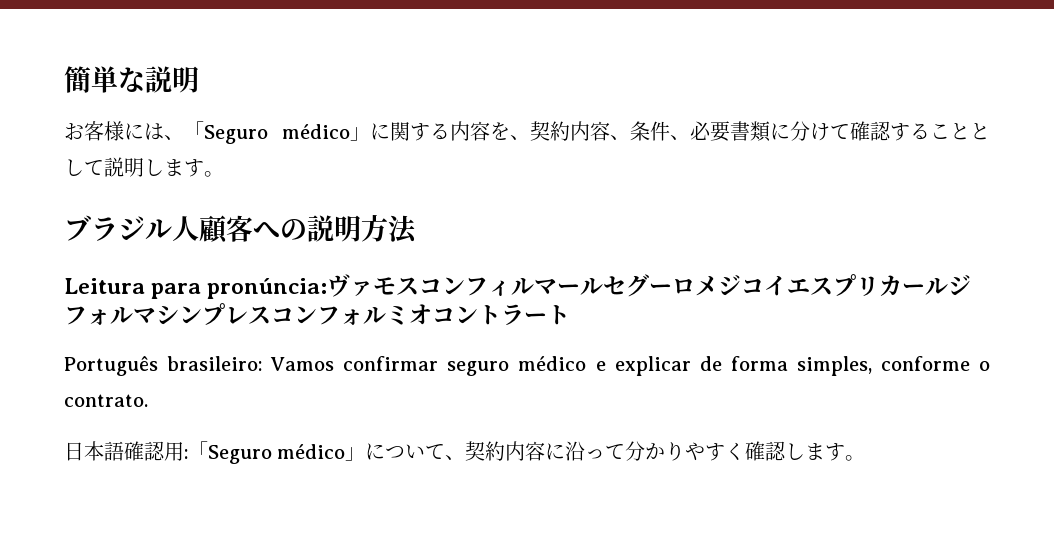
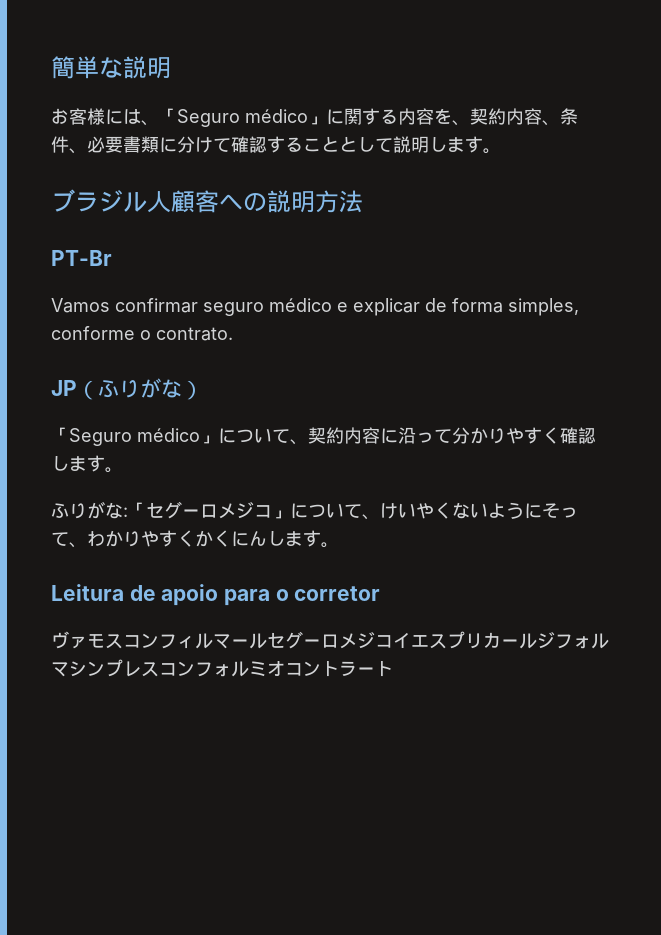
- Leitura para pronúncia:ヴァモスコンフィルマールセグーロメジコイエスプリカールジフォルマシンプレスコンフォルミオコントラート
+ PT-Br
+ Vamos confirmar seguro médico e explicar de forma simples, conforme o contrato.
+ JP（ふりがな）
+ 「Seguro médico」について、契約内容に沿って分かりやすく確認します。
+ ふりがな:「セグーロメジコ」について、けいやくないようにそって、わかりやすくかくにんします。
+ Leitura de apoio para o corretor
+ ヴァモスコンフィルマールセグーロメジコイエスプリカールジフォルマシンプレスコンフォルミオコントラート
- Português brasileiro: Vamos confirmar seguro médico e explicar de forma simples, conforme o contrato.
- 日本語確認用:「Seguro médico」について、契約内容に沿って分かりやすく確認します。

